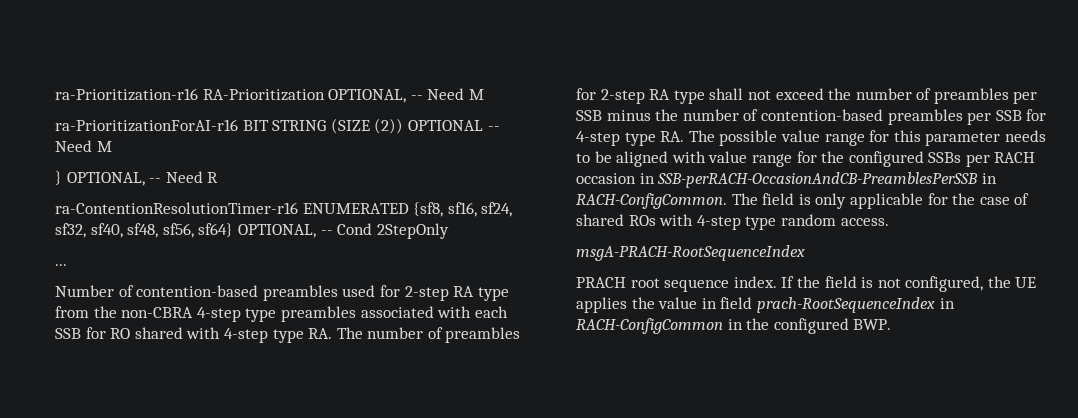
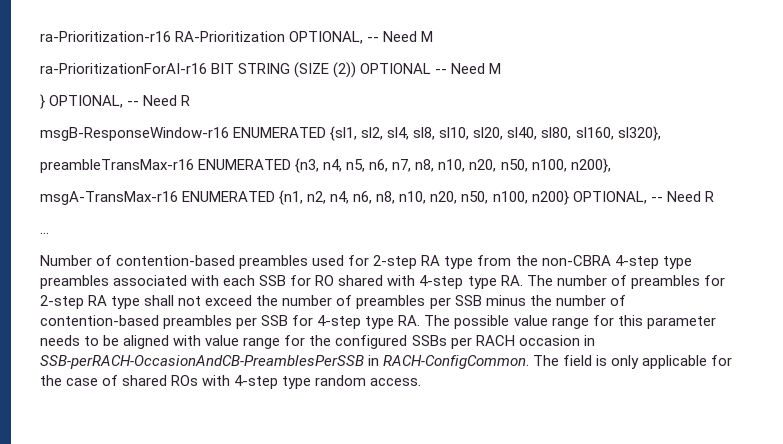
- ra-ContentionResolutionTimer-r16 ENUMERATED {sf8, sf16, sf24, sf32, sf40, sf48, sf56, sf64} OPTIONAL, -- Cond 2StepOnly
+ msgB-ResponseWindow-r16 ENUMERATED {sl1, sl2, sl4, sl8, sl10, sl20, sl40, sl80, sl160, sl320},
+ preambleTransMax-r16 ENUMERATED {n3, n4, n5, n6, n7, n8, n10, n20, n50, n100, n200},
+ msgA-TransMax-r16 ENUMERATED {n1, n2, n4, n6, n8, n10, n20, n50, n100, n200} OPTIONAL, -- Need R
- msgA-PRACH-RootSequenceIndex
- PRACH root sequence index. If the field is not configured, the UE applies the value in field prach-RootSequenceIndex in RACH-ConfigCommon in the configured BWP.

